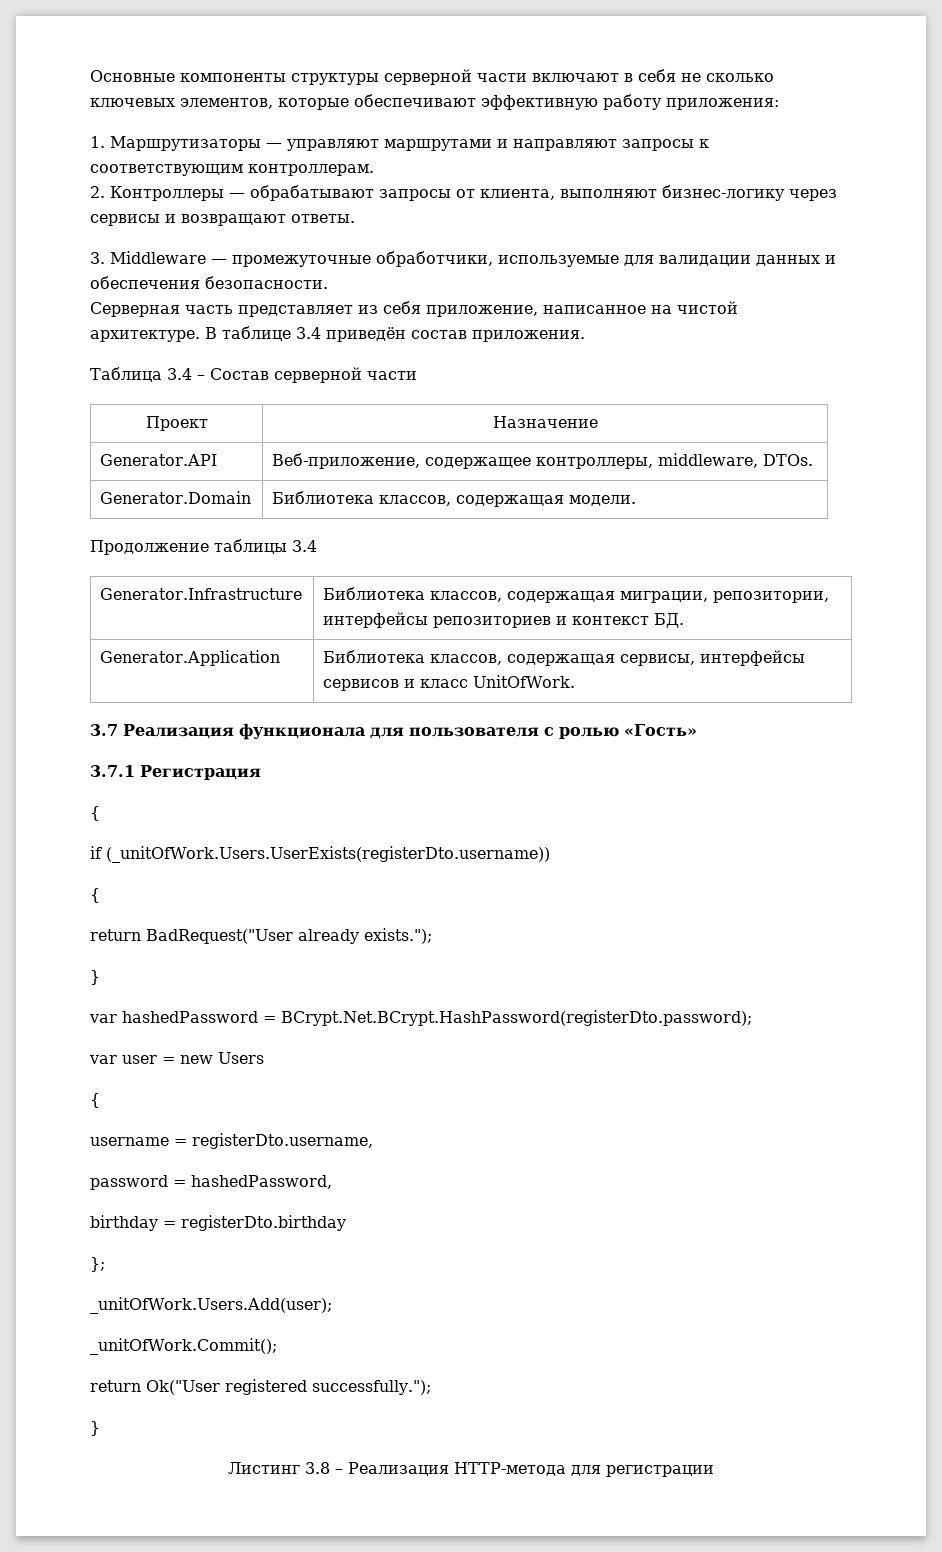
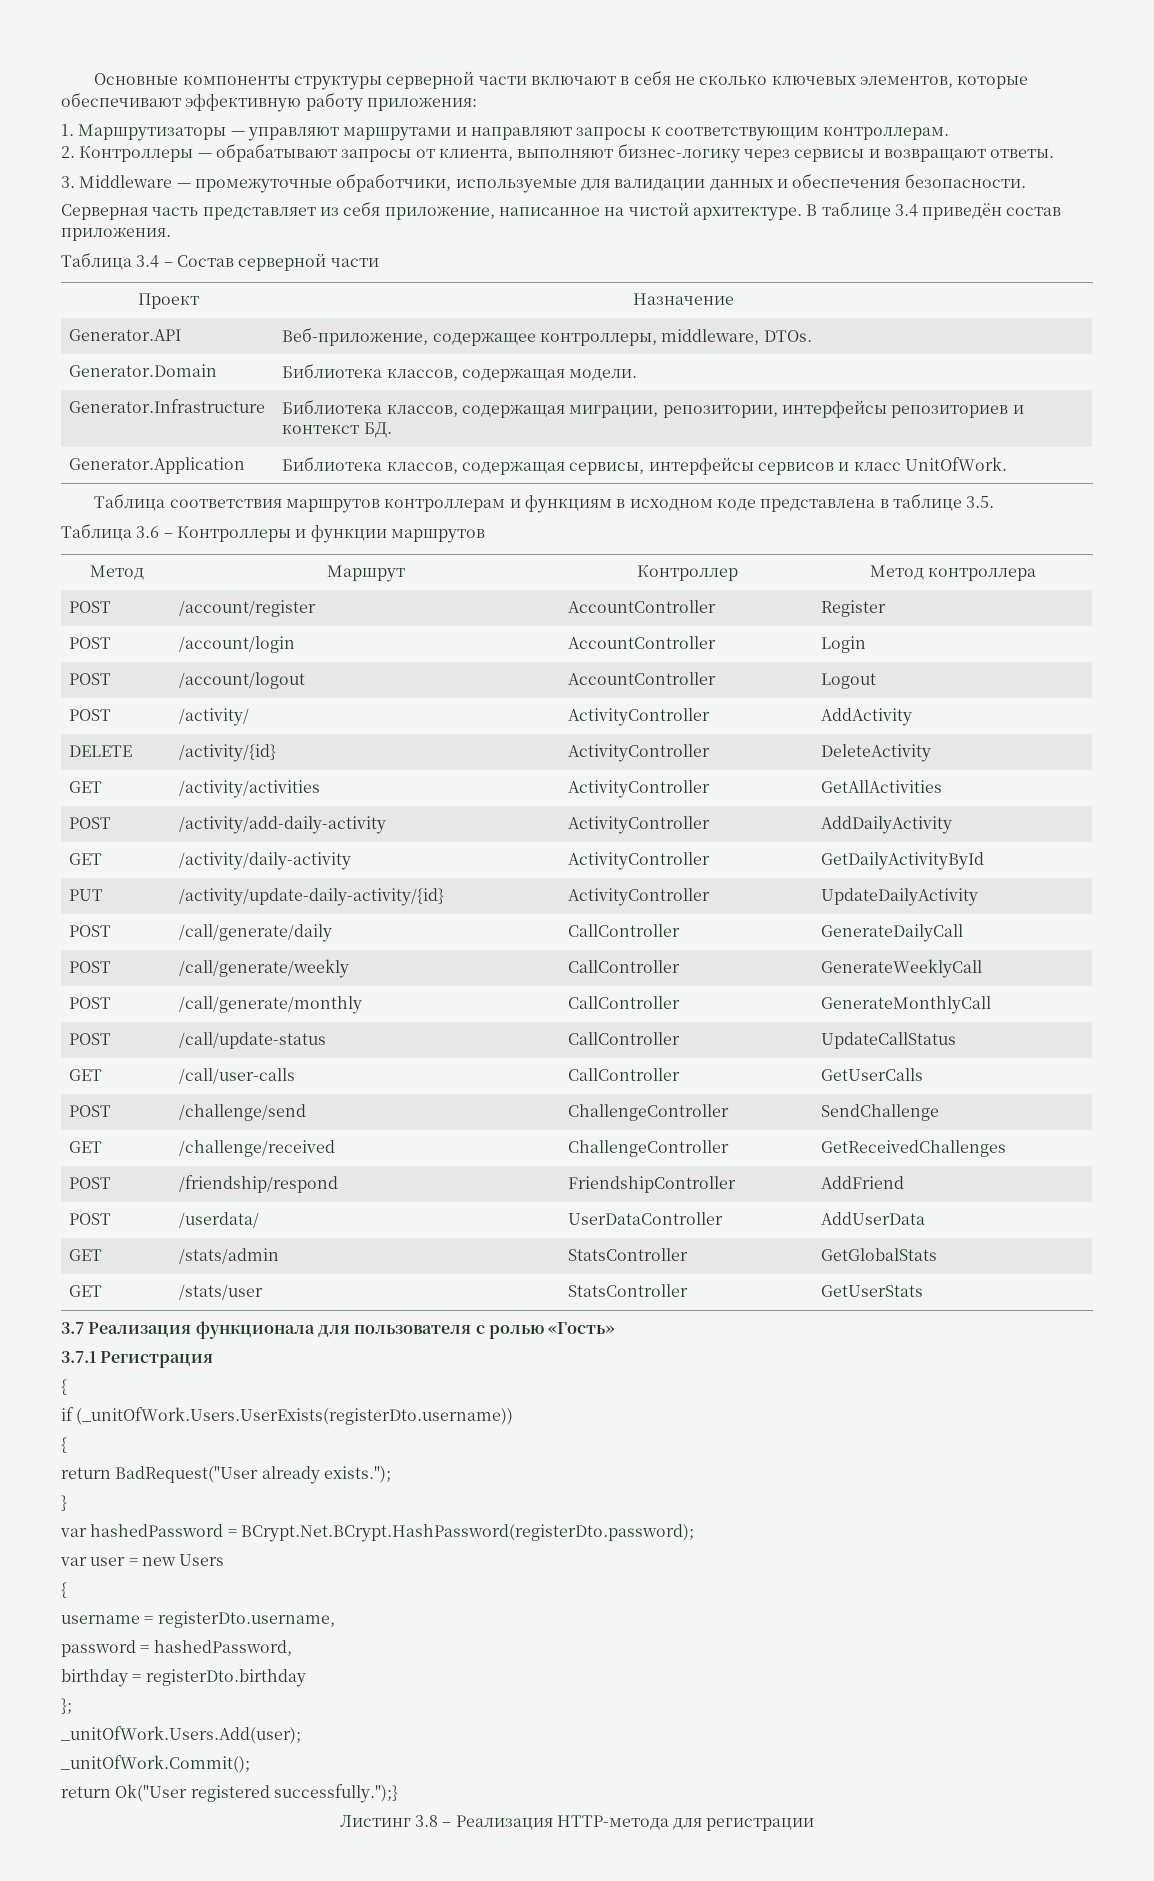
- Продолжение таблицы 3.4
+ Таблица соответствия маршрутов контроллерам и функциям в исходном коде представлена в таблице 3.5.
+ Таблица 3.6 – Контроллеры и функции маршрутов
+ Метод | Маршрут | Контроллер | Метод контроллера
+ POST | /account/register | AccountController | Register
+ POST | /account/login | AccountController | Login
+ POST | /account/logout | AccountController | Logout
+ POST | /activity/ | ActivityController | AddActivity
+ DELETE | /activity/{id} | ActivityController | DeleteActivity
+ GET | /activity/activities | ActivityController | GetAllActivities
+ POST | /activity/add-daily-activity | ActivityController | AddDailyActivity
+ GET | /activity/daily-activity | ActivityController | GetDailyActivityById
+ PUT | /activity/update-daily-activity/{id} | ActivityController | UpdateDailyActivity
+ POST | /call/generate/daily | CallController | GenerateDailyCall
+ POST | /call/generate/weekly | CallController | GenerateWeeklyCall
+ POST | /call/generate/monthly | CallController | GenerateMonthlyCall
+ POST | /call/update-status | CallController | UpdateCallStatus
+ GET | /call/user-calls | CallController | GetUserCalls
+ POST | /challenge/send | ChallengeController | SendChallenge
+ GET | /challenge/received | ChallengeController | GetReceivedChallenges
+ POST | /friendship/respond | FriendshipController | AddFriend
+ POST | /userdata/ | UserDataController | AddUserData
+ GET | /stats/admin | StatsController | GetGlobalStats
+ GET | /stats/user | StatsController | GetUserStats
- return Ok("User registered successfully.");
- }
+ return Ok("User registered successfully.");}

